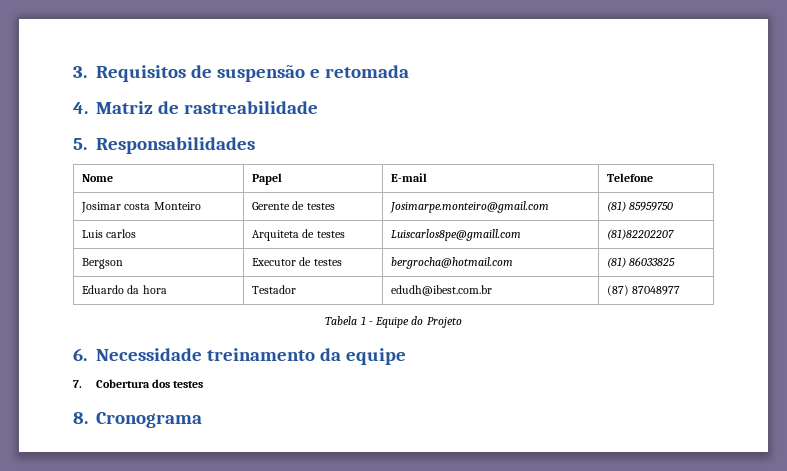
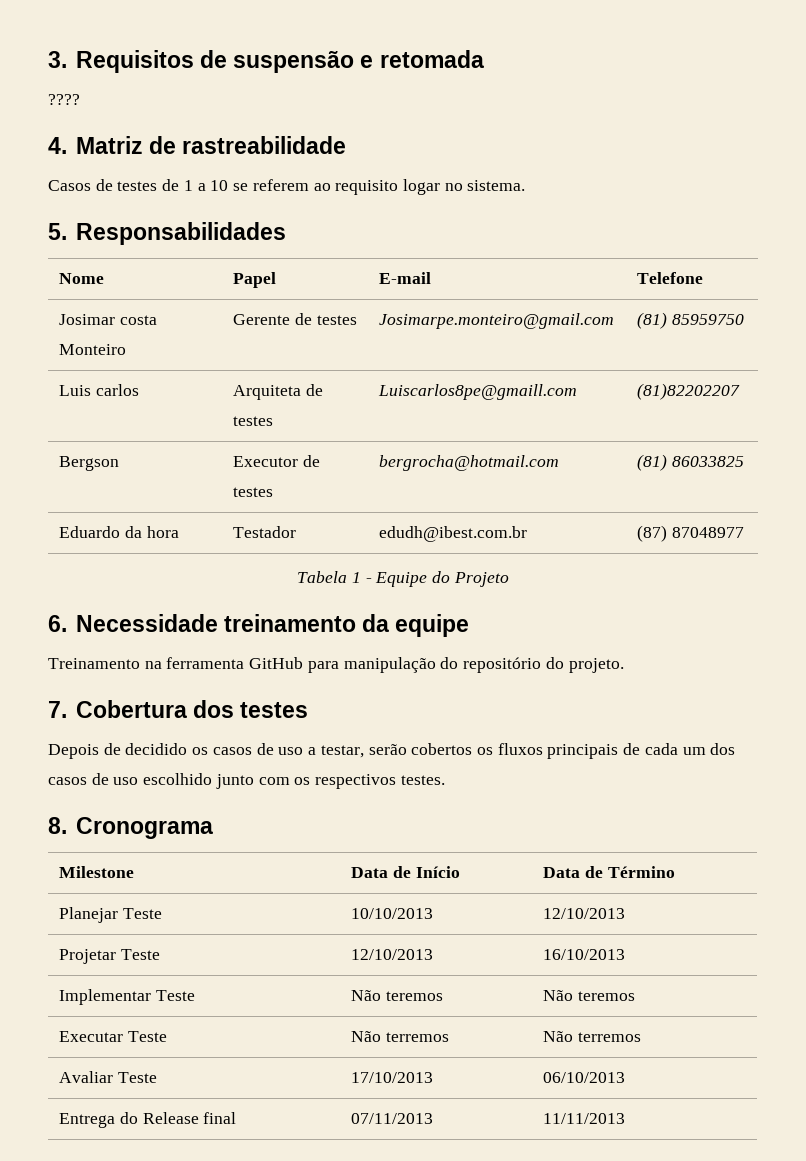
+ ????
+ Casos de testes de 1 a 10 se referem ao requisito logar no sistema.
+ Treinamento na ferramenta GitHub para manipulação do repositório do projeto.
  7. Cobertura dos testes
+ Depois de decidido os casos de uso a testar, serão cobertos os fluxos principais de cada um dos casos de uso escolhido junto com os respectivos testes.
  8. Cronograma
+ Milestone | Data de Início | Data de Término
+ Planejar Teste | 10/10/2013 | 12/10/2013
+ Projetar Teste | 12/10/2013 | 16/10/2013
+ Implementar Teste | Não teremos | Não teremos
+ Executar Teste | Não terremos | Não terremos
+ Avaliar Teste | 17/10/2013 | 06/10/2013
+ Entrega do Release final | 07/11/2013 | 11/11/2013

